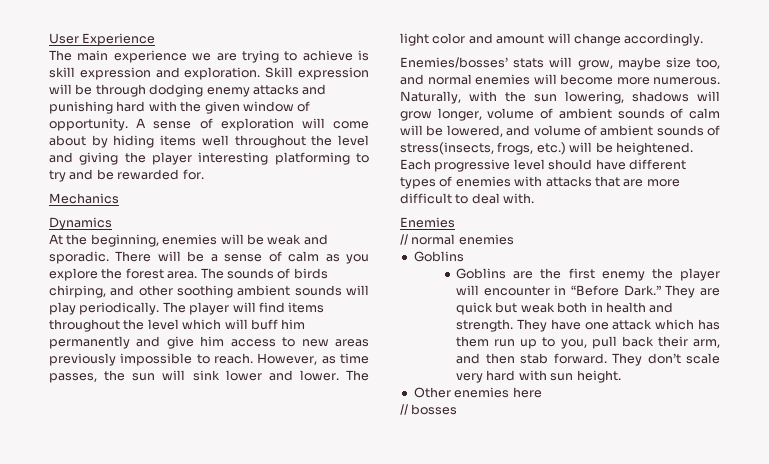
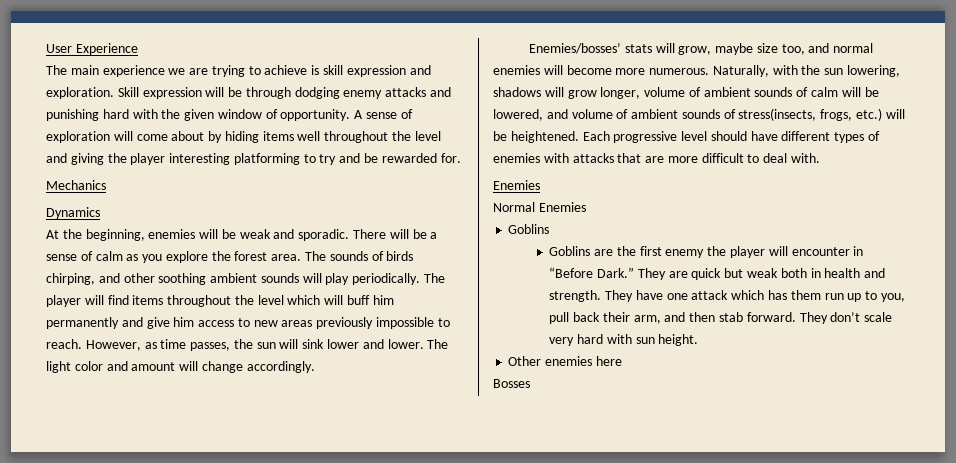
- // normal enemies
+ Normal Enemies
- // bosses
+ Bosses

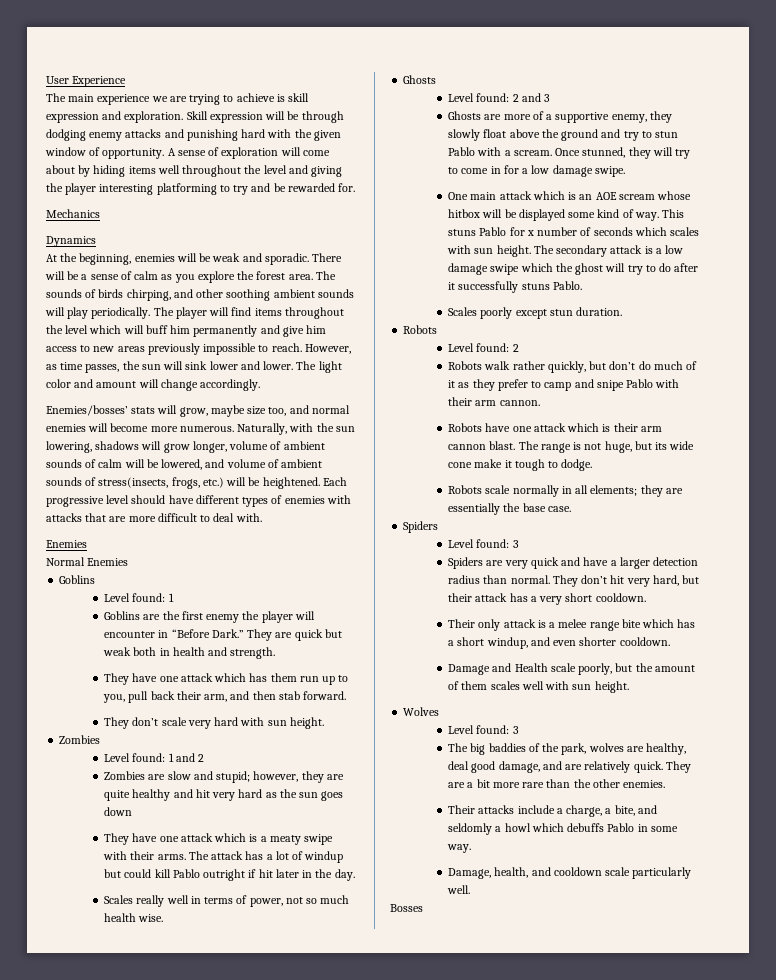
  Normal Enemies
  Goblins
+ Level found: 1
- They are quick but weak both in health and strength. They have one attack which has them run up to you, pull back their arm, and then stab forward. They don’t scale very hard with sun height.
- Other enemies here
+ They are quick but weak both in health and strength.
+ They have one attack which has them run up to you, pull back their arm, and then stab forward.
+ They don’t scale very hard with sun height.
+ Zombies
+ Level found: 1 and 2
+ Zombies are slow and stupid; however, they are quite healthy and hit very hard as the sun goes down
+ They have one attack which is a meaty swipe with their arms. The attack has a lot of windup but could kill Pablo outright if hit later in the day.
+ Scales really well in terms of power, not so much health wise.
+ Ghosts
+ Level found: 2 and 3
+ Ghosts are more of a supportive enemy, they slowly float above the ground and try to stun Pablo with a scream. Once stunned, they will try to come in for a low damage swipe.
+ One main attack which is an AOE scream whose hitbox will be displayed some kind of way. This stuns Pablo for x number of seconds which scales with sun height. The secondary attack is a low damage swipe which the ghost will try to do after it successfully stuns Pablo.
+ Scales poorly except stun duration.
+ Robots
+ Level found: 2
+ Robots walk rather quickly, but don’t do much of it as they prefer to camp and snipe Pablo with their arm cannon.
+ Robots have one attack which is their arm cannon blast. The range is not huge, but its wide cone make it tough to dodge.
+ Robots scale normally in all elements; they are essentially the base case.
+ Spiders
+ Level found: 3
+ Spiders are very quick and have a larger detection radius than normal. They don’t hit very hard, but their attack has a very short cooldown.
+ Their only attack is a melee range bite which has a short windup, and even shorter cooldown.
+ Damage and Health scale poorly, but the amount of them scales well with sun height.
+ Wolves
+ Level found: 3
+ The big baddies of the park, wolves are healthy, deal good damage, and are relatively quick. They are a bit more rare than the other enemies.
+ Their attacks include a charge, a bite, and seldomly a howl which debuffs Pablo in some way.
+ Damage, health, and cooldown scale particularly well.

